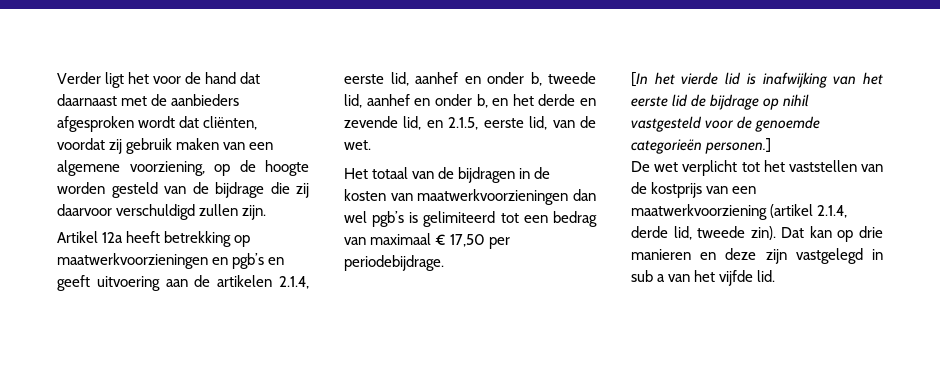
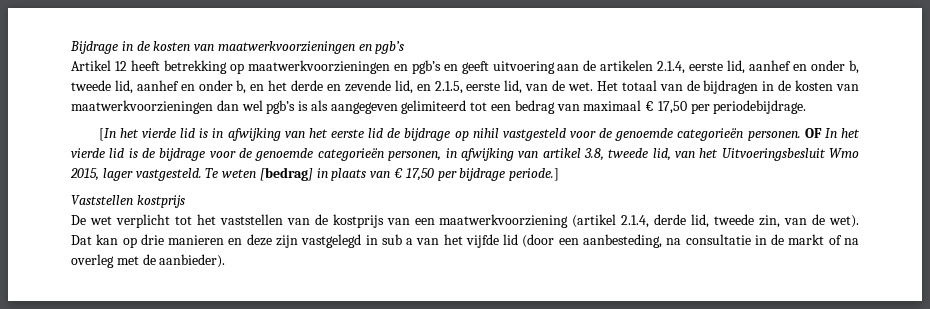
- Verder ligt het voor de hand dat daarnaast met de aanbieders afgesproken wordt dat cliënten, voordat zij gebruik maken van een algemene voorziening, op de hoogte worden gesteld van de bijdrage die zij daarvoor verschuldigd zullen zijn.
+ Bijdrage in de kosten van maatwerkvoorzieningen en pgb’s
- Artikel 12a heeft betrekking op maatwerkvoorzieningen en pgb’s en geeft uitvoering aan de artikelen 2.1.4, eerste lid, aanhef en onder b, tweede lid, aanhef en onder b, en het derde en zevende lid, en 2.1.5, eerste lid, van de wet.
- Het totaal van de bijdragen in de kosten van maatwerkvoorzieningen dan wel pgb’s is gelimiteerd tot een bedrag van maximaal € 17,50 per periodebijdrage.
+ Artikel 12 heeft betrekking op maatwerkvoorzieningen en pgb’s en geeft uitvoering aan de artikelen 2.1.4, eerste lid, aanhef en onder b, tweede lid, aanhef en onder b, en het derde en zevende lid, en 2.1.5, eerste lid, van de wet. Het totaal van de bijdragen in de kosten van maatwerkvoorzieningen dan wel pgb’s is als aangegeven gelimiteerd tot een bedrag van maximaal € 17,50 per periodebijdrage.
- [In het vierde lid is inafwijking van het eerste lid de bijdrage op nihil vastgesteld voor de genoemde categorieën personen.]
+ [In het vierde lid is in afwijking van het eerste lid de bijdrage op nihil vastgesteld voor de genoemde categorieën personen. OF In het vierde lid is de bijdrage voor de genoemde categorieën personen, in afwijking van artikel 3.8, tweede lid, van het Uitvoeringsbesluit Wmo 2015, lager vastgesteld. Te weten [bedrag] in plaats van € 17,50 per bijdrage periode.]
+ Vaststellen kostprijs
- De wet verplicht tot het vaststellen van de kostprijs van een maatwerkvoorziening (artikel 2.1.4, derde lid, tweede zin).
+ De wet verplicht tot het vaststellen van de kostprijs van een maatwerkvoorziening (artikel 2.1.4, derde lid, tweede zin, van de wet).
- Dat kan op drie manieren en deze zijn vastgelegd in sub a van het vijfde lid.
+ Dat kan op drie manieren en deze zijn vastgelegd in sub a van het vijfde lid (door een aanbesteding, na consultatie in de markt of na overleg met de aanbieder).

